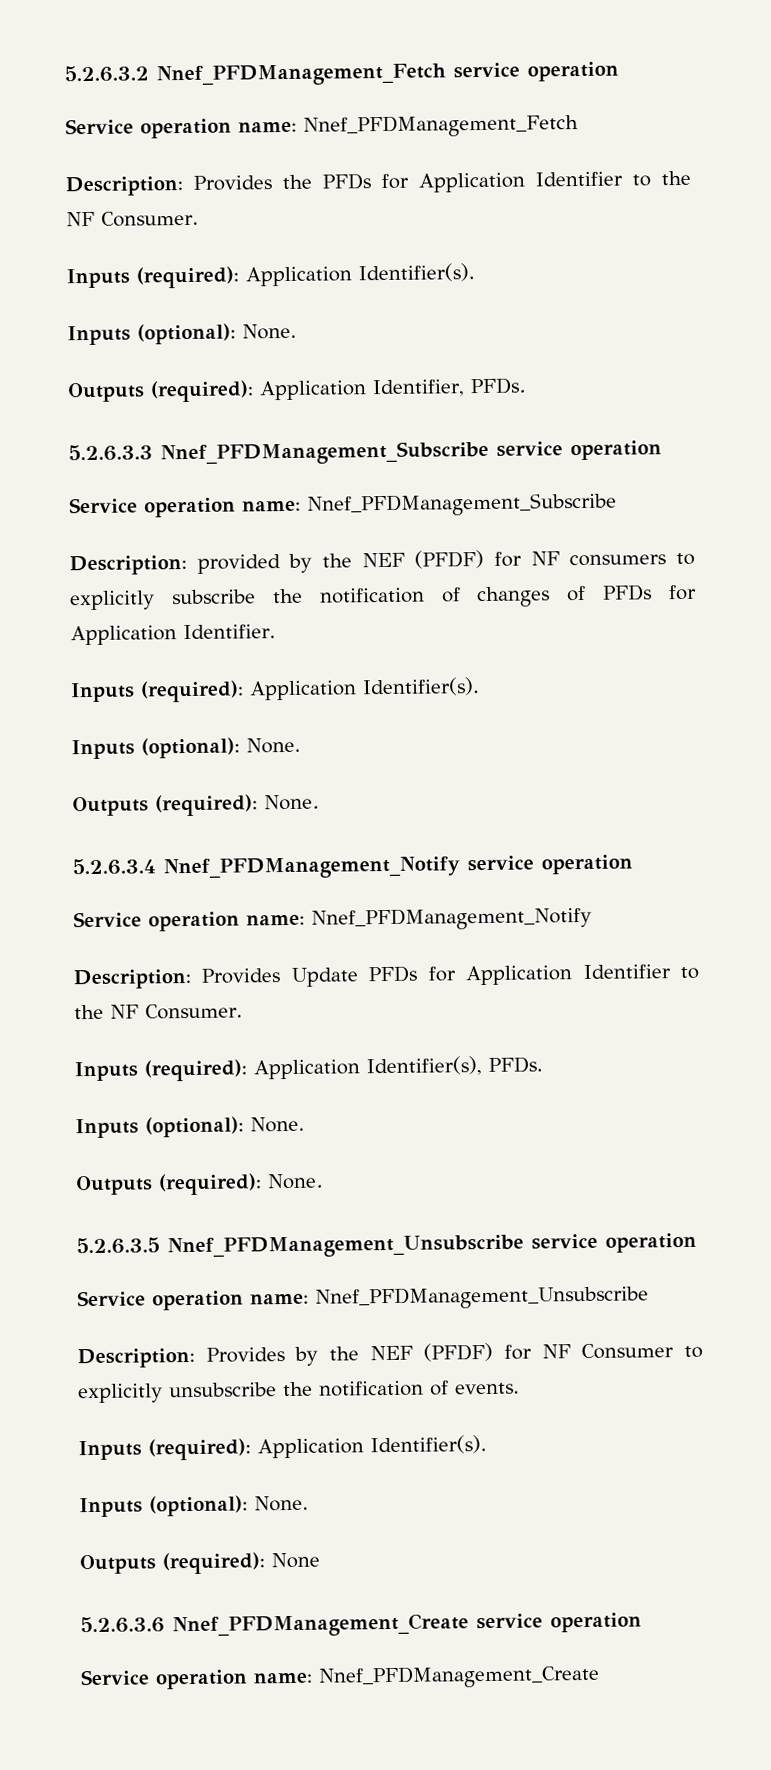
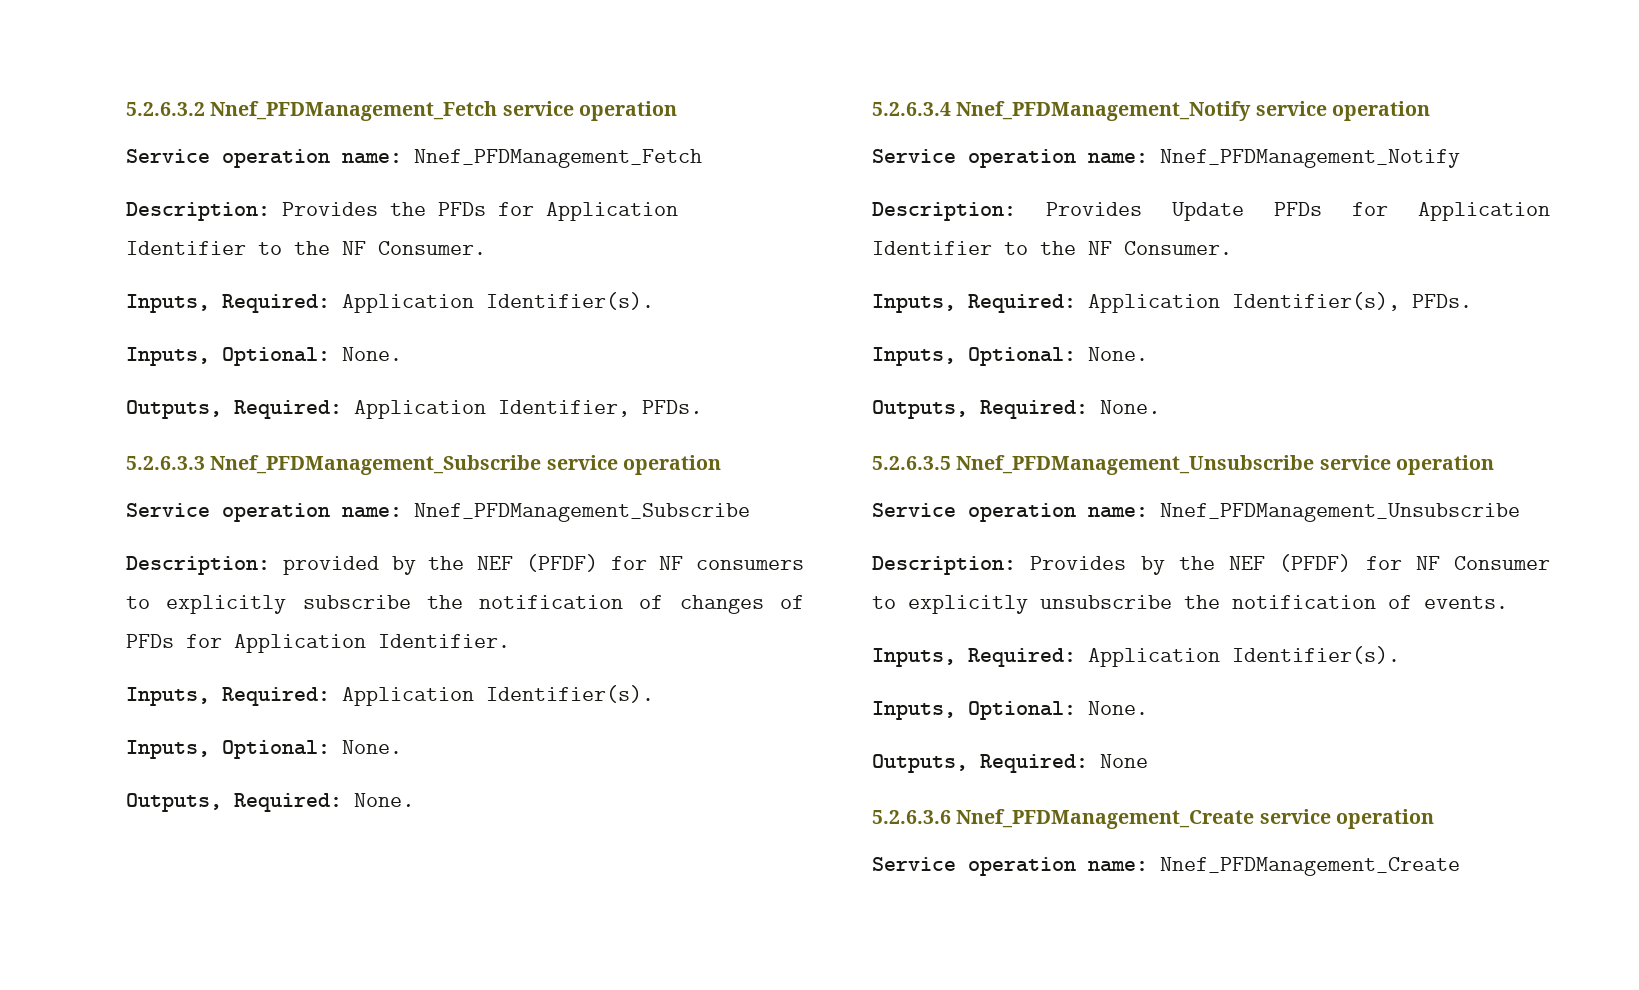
  Description: Provides the PFDs for Application Identifier to the NF Consumer.
- Inputs (required): Application Identifier(s).
- Inputs (optional): None.
- Outputs (required): Application Identifier, PFDs.
+ Inputs, Required: Application Identifier(s).
+ Inputs, Optional: None.
+ Outputs, Required: Application Identifier, PFDs.
  Description: provided by the NEF (PFDF) for NF consumers to explicitly subscribe the notification of changes of PFDs for Application Identifier.
- Inputs (required): Application Identifier(s).
- Inputs (optional): None.
- Outputs (required): None.
+ Inputs, Required: Application Identifier(s).
+ Inputs, Optional: None.
+ Outputs, Required: None.
- Inputs (required): Application Identifier(s), PFDs.
- Inputs (optional): None.
- Outputs (required): None.
+ Inputs, Required: Application Identifier(s), PFDs.
+ Inputs, Optional: None.
+ Outputs, Required: None.
  Description: Provides by the NEF (PFDF) for NF Consumer to explicitly unsubscribe the notification of events.
- Inputs (required): Application Identifier(s).
- Inputs (optional): None.
- Outputs (required): None
+ Inputs, Required: Application Identifier(s).
+ Inputs, Optional: None.
+ Outputs, Required: None

